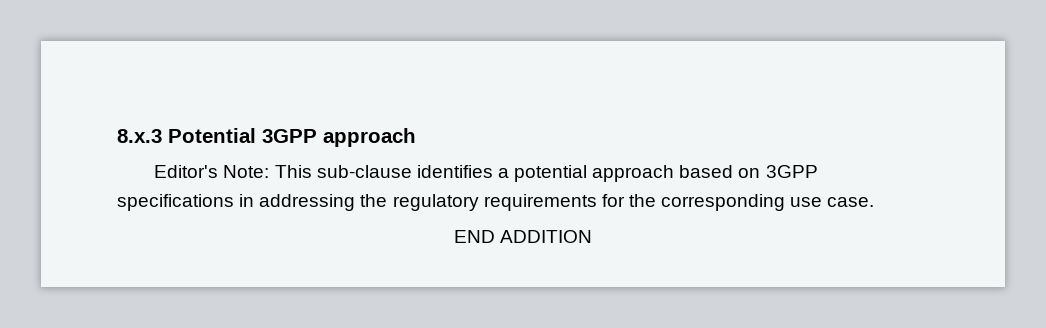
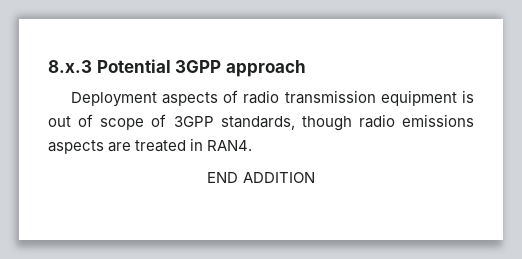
- Editor's Note: This sub-clause identifies a potential approach based on 3GPP specifications in addressing the regulatory requirements for the corresponding use case.
+ Deployment aspects of radio transmission equipment is out of scope of 3GPP standards, though radio emissions aspects are treated in RAN4.

